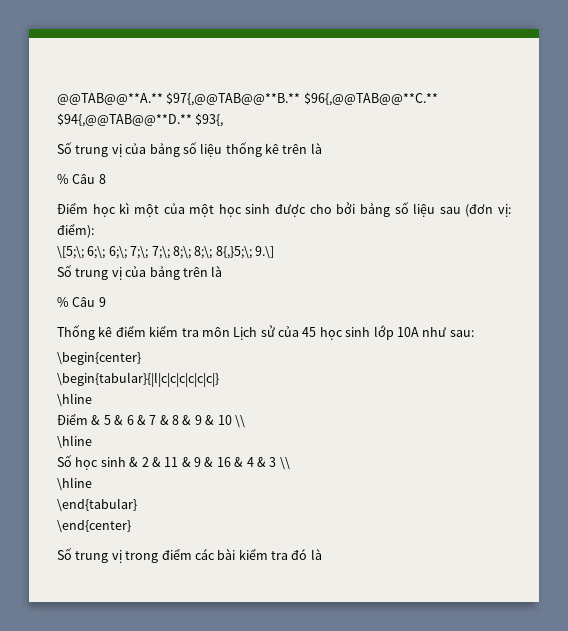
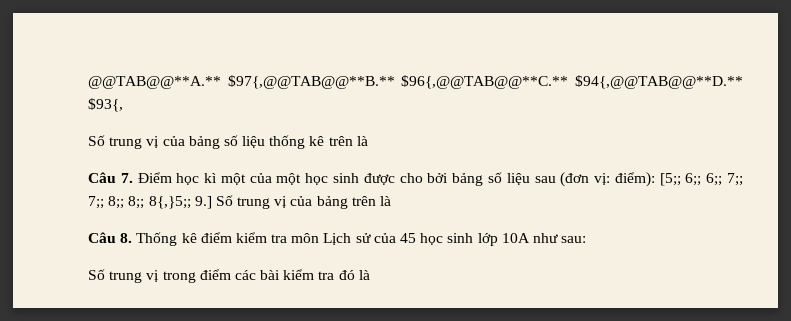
- % Câu 8
- Điểm học kì một của một học sinh được cho bởi bảng số liệu sau (đơn vị: điểm):
- \[5;\; 6;\; 6;\; 7;\; 7;\; 8;\; 8;\; 8{,}5;\; 9.\]
- Số trung vị của bảng trên là
+ Câu 7. Điểm học kì một của một học sinh được cho bởi bảng số liệu sau (đơn vị: điểm): [5;; 6;; 6;; 7;; 7;; 8;; 8;; 8{,}5;; 9.] Số trung vị của bảng trên là
- % Câu 9
- Thống kê điểm kiểm tra môn Lịch sử của 45 học sinh lớp 10A như sau:
+ Câu 8. Thống kê điểm kiểm tra môn Lịch sử của 45 học sinh lớp 10A như sau:
- \begin{center}
- \begin{tabular}{|l|c|c|c|c|c|c|}
- \hline
- Điểm & 5 & 6 & 7 & 8 & 9 & 10 \\
- \hline
- Số học sinh & 2 & 11 & 9 & 16 & 4 & 3 \\
- \hline
- \end{tabular}
- \end{center}

